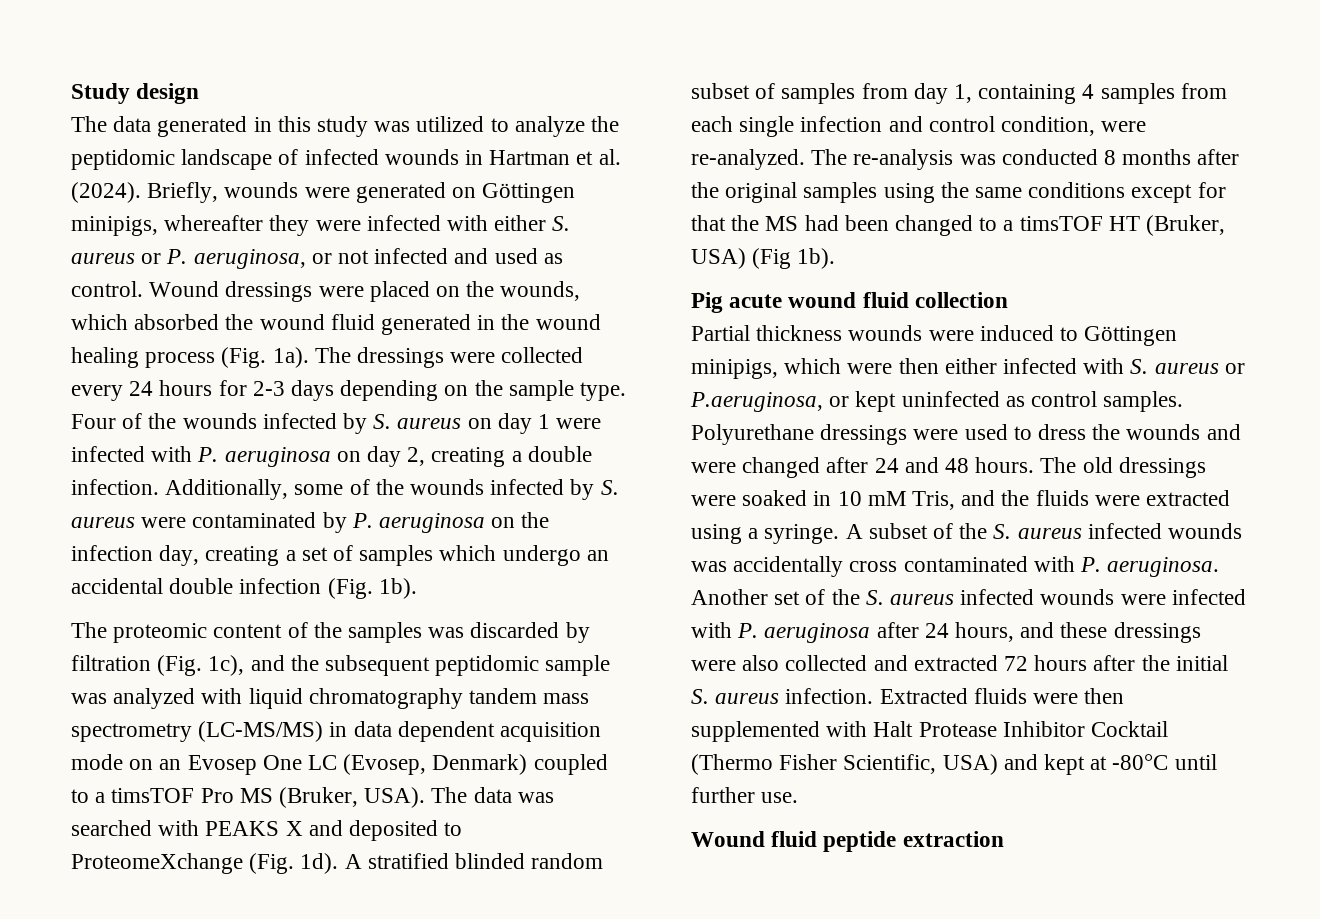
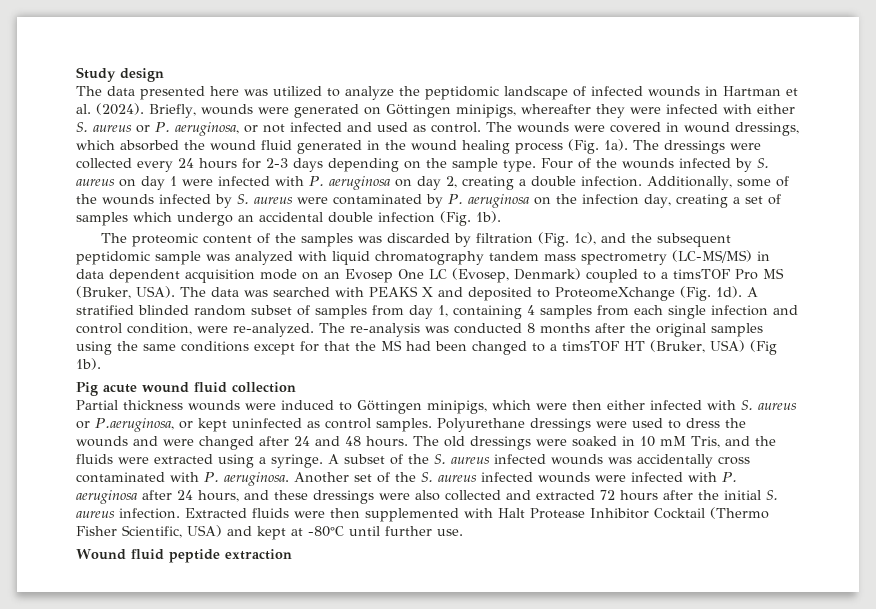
- The data generated in this study was utilized to analyze the peptidomic landscape of infected wounds in Hartman et al. (2024).
+ The data presented here was utilized to analyze the peptidomic landscape of infected wounds in Hartman et al. (2024).
- Wound dressings were placed on the wounds, which absorbed the wound fluid generated in the wound healing process (Fig. 1a).
+ The wounds were covered in wound dressings, which absorbed the wound fluid generated in the wound healing process (Fig. 1a).

